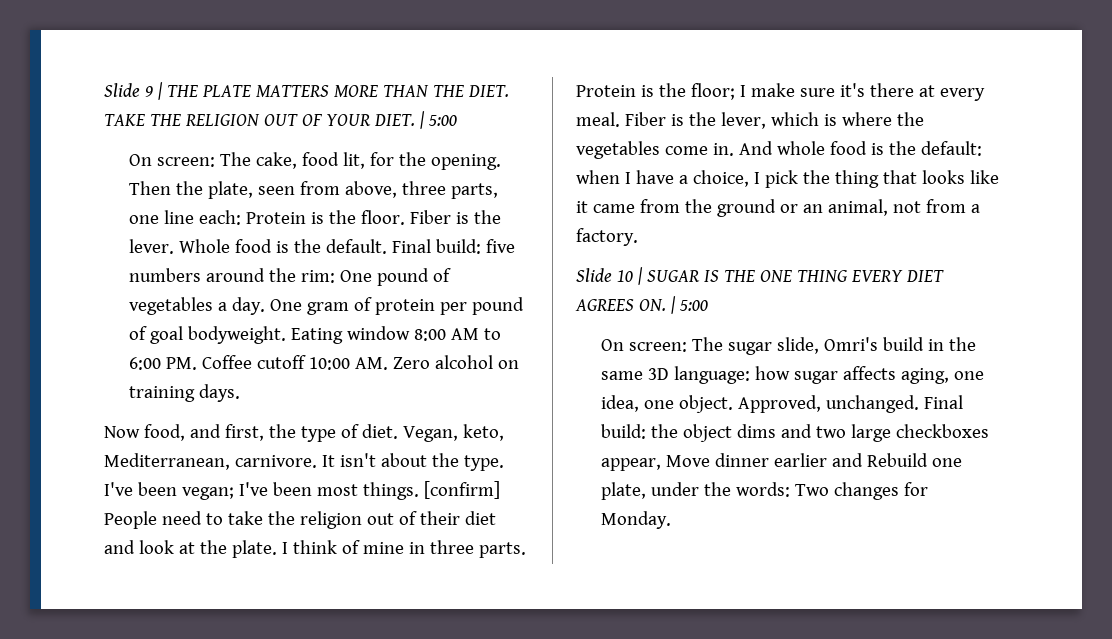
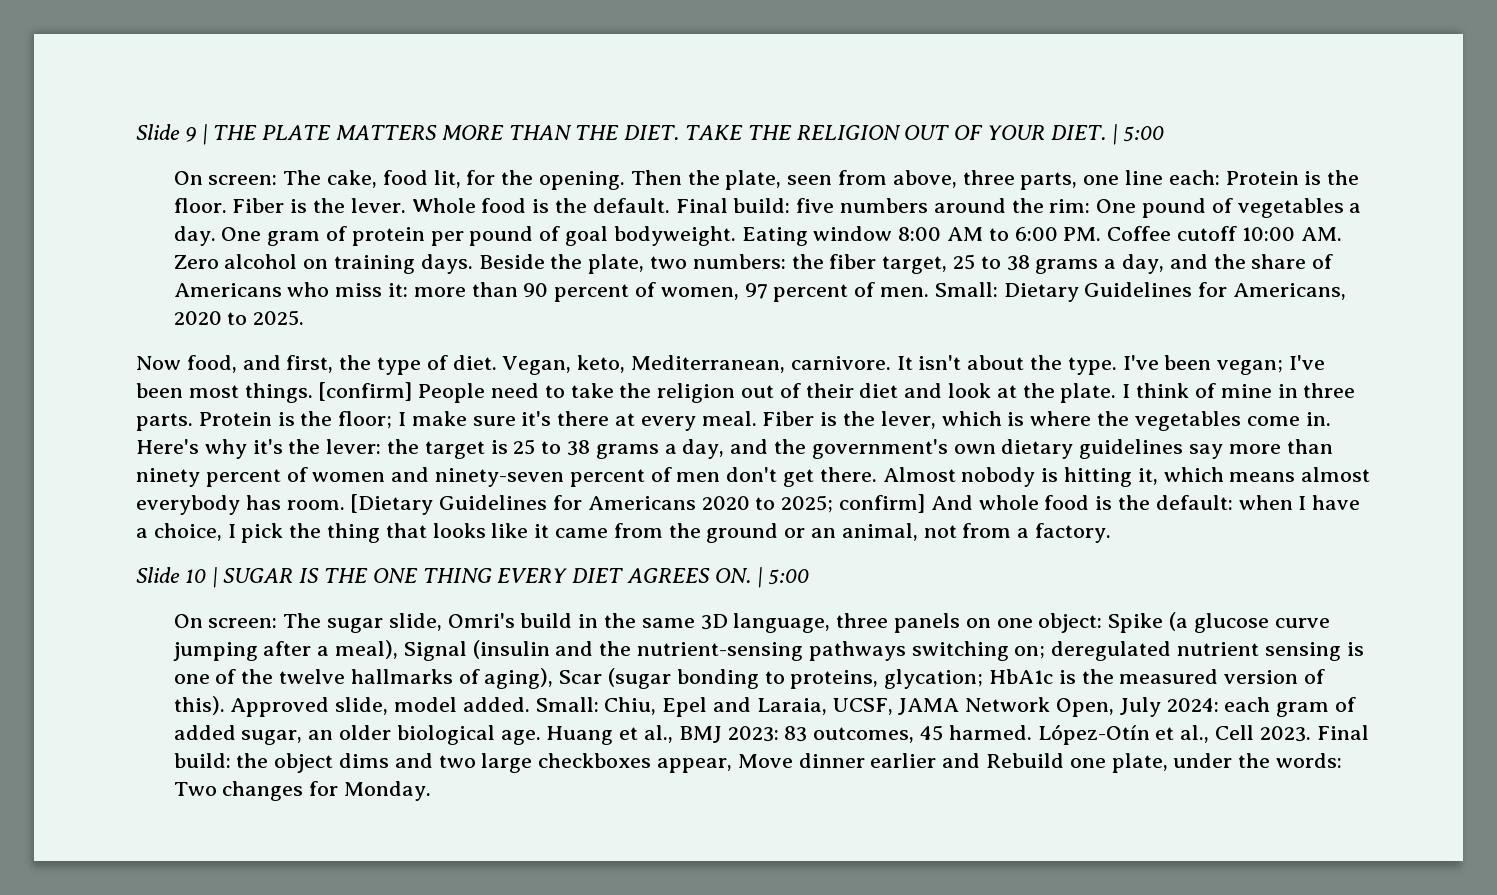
+ Beside the plate, two numbers: the fiber target, 25 to 38 grams a day, and the share of Americans who miss it: more than 90 percent of women, 97 percent of men. Small: Dietary Guidelines for Americans, 2020 to 2025.
- And whole food is the default: when I have a choice, I pick the thing that looks like it came from the ground or an animal, not from a factory.
+ Here's why it's the lever: the target is 25 to 38 grams a day, and the government's own dietary guidelines say more than ninety percent of women and ninety-seven percent of men don't get there. Almost nobody is hitting it, which means almost everybody has room. [Dietary Guidelines for Americans 2020 to 2025; confirm] And whole food is the default: when I have a choice, I pick the thing that looks like it came from the ground or an animal, not from a factory.
- On screen: The sugar slide, Omri's build in the same 3D language: how sugar affects aging, one idea, one object. Approved, unchanged.
+ On screen: The sugar slide, Omri's build in the same 3D language, three panels on one object: Spike (a glucose curve jumping after a meal), Signal (insulin and the nutrient-sensing pathways switching on; deregulated nutrient sensing is one of the twelve hallmarks of aging), Scar (sugar bonding to proteins, glycation; HbA1c is the measured version of this). Approved slide, model added. Small: Chiu, Epel and Laraia, UCSF, JAMA Network Open, July 2024: each gram of added sugar, an older biological age. Huang et al., BMJ 2023: 83 outcomes, 45 harmed. López-Otín et al., Cell 2023.

